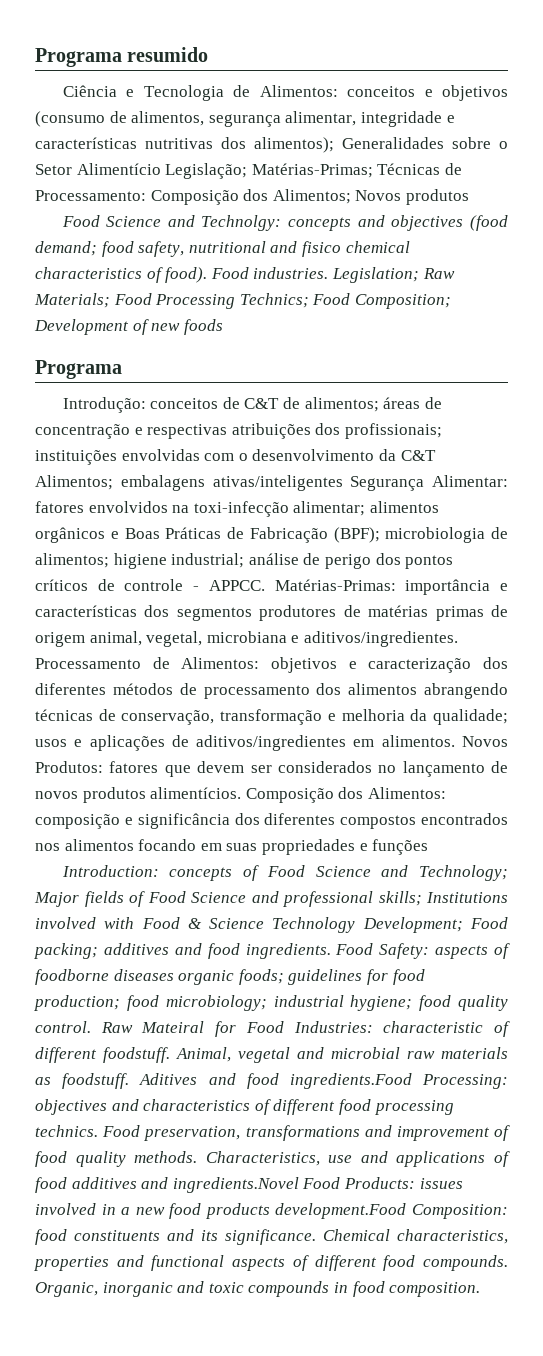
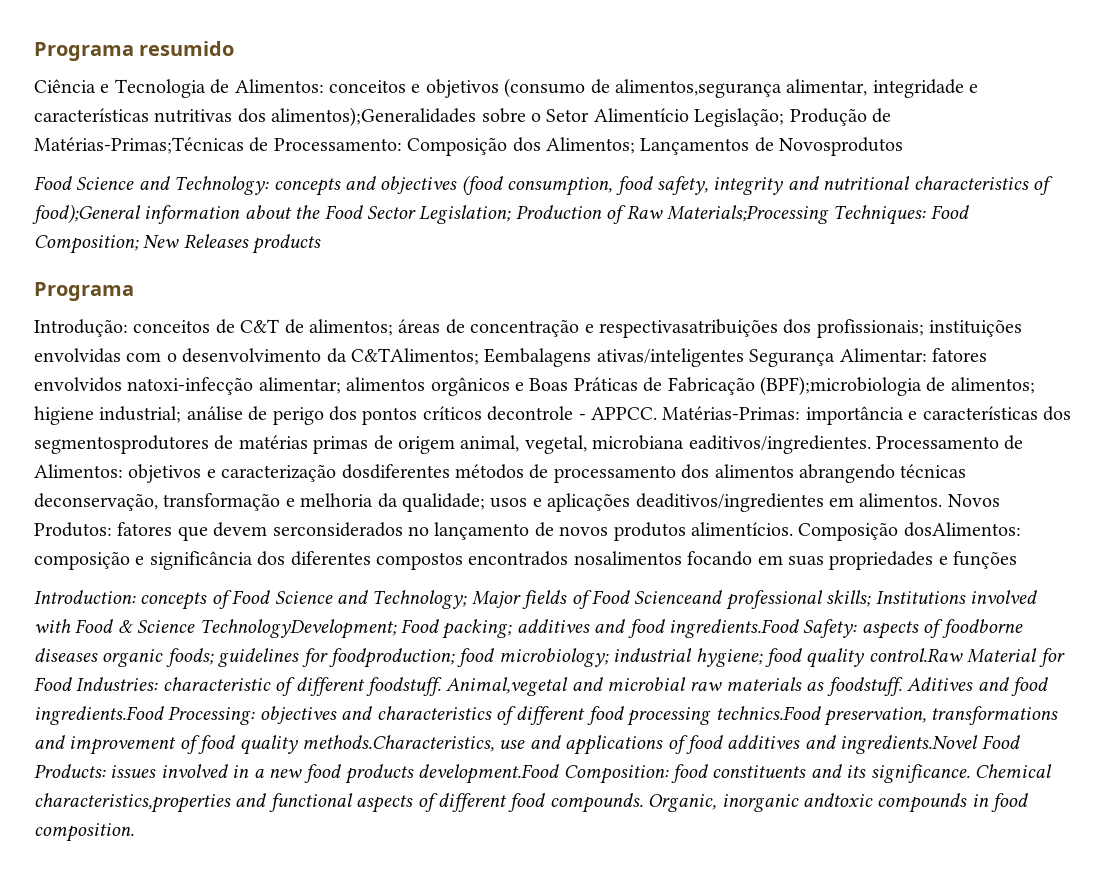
- Ciência e Tecnologia de Alimentos: conceitos e objetivos (consumo de alimentos, segurança alimentar, integridade e características nutritivas dos alimentos); Generalidades sobre o Setor Alimentício Legislação; Matérias-Primas; Técnicas de Processamento: Composição dos Alimentos; Novos produtos
- Food Science and Technolgy: concepts and objectives (food demand; food safety, nutritional and fisico chemical characteristics of food). Food industries. Legislation; Raw Materials; Food Processing Technics; Food Composition; Development of new foods
+ Ciência e Tecnologia de Alimentos: conceitos e objetivos (consumo de alimentos,segurança alimentar, integridade e características nutritivas dos alimentos);Generalidades sobre o Setor Alimentício Legislação; Produção de Matérias-Primas;Técnicas de Processamento: Composição dos Alimentos; Lançamentos de Novosprodutos
+ Food Science and Technology: concepts and objectives (food consumption, food safety, integrity and nutritional characteristics of food);General information about the Food Sector Legislation; Production of Raw Materials;Processing Techniques: Food Composition; New Releases products
- Introdução: conceitos de C&T de alimentos; áreas de concentração e respectivas atribuições dos profissionais; instituições envolvidas com o desenvolvimento da C&T Alimentos; embalagens ativas/inteligentes Segurança Alimentar: fatores envolvidos na toxi-infecção alimentar; alimentos orgânicos e Boas Práticas de Fabricação (BPF); microbiologia de alimentos; higiene industrial; análise de perigo dos pontos críticos de controle - APPCC.
+ Introdução: conceitos de C&T de alimentos; áreas de concentração e respectivasatribuições dos profissionais; instituições envolvidas com o desenvolvimento da C&TAlimentos; Eembalagens ativas/inteligentes Segurança Alimentar: fatores envolvidos natoxi-infecção alimentar; alimentos orgânicos e Boas Práticas de Fabricação (BPF);microbiologia de alimentos; higiene industrial; análise de perigo dos pontos críticos decontrole - APPCC.
- Matérias-Primas: importância e características dos segmentos produtores de matérias primas de origem animal, vegetal, microbiana e aditivos/ingredientes.
+ Matérias-Primas: importância e características dos segmentosprodutores de matérias primas de origem animal, vegetal, microbiana eaditivos/ingredientes.
- Processamento de Alimentos: objetivos e caracterização dos diferentes métodos de processamento dos alimentos abrangendo técnicas de conservação, transformação e melhoria da qualidade; usos e aplicações de aditivos/ingredientes em alimentos.
+ Processamento de Alimentos: objetivos e caracterização dosdiferentes métodos de processamento dos alimentos abrangendo técnicas deconservação, transformação e melhoria da qualidade; usos e aplicações deaditivos/ingredientes em alimentos.
- Novos Produtos: fatores que devem ser considerados no lançamento de novos produtos alimentícios.
+ Novos Produtos: fatores que devem serconsiderados no lançamento de novos produtos alimentícios.
- Composição dos Alimentos: composição e significância dos diferentes compostos encontrados nos alimentos focando em suas propriedades e funções
+ Composição dosAlimentos: composição e significância dos diferentes compostos encontrados nosalimentos focando em suas propriedades e funções
- Introduction: concepts of Food Science and Technology; Major fields of Food Science and professional skills; Institutions involved with Food & Science Technology Development; Food packing; additives and food ingredients. Food Safety: aspects of foodborne diseases organic foods; guidelines for food production; food microbiology; industrial hygiene; food quality control. Raw Mateiral for Food Industries: characteristic of different foodstuff.
+ Introduction: concepts of Food Science and Technology; Major fields of Food Scienceand professional skills; Institutions involved with Food & Science TechnologyDevelopment; Food packing; additives and food ingredients.Food Safety: aspects of foodborne diseases organic foods; guidelines for foodproduction; food microbiology; industrial hygiene; food quality control.Raw Material for Food Industries: characteristic of different foodstuff.
- Animal, vegetal and microbial raw materials as foodstuff.
+ Animal,vegetal and microbial raw materials as foodstuff.
- Aditives and food ingredients.Food Processing: objectives and characteristics of different food processing technics. Food preservation, transformations and improvement of food quality methods. Characteristics, use and applications of food additives and ingredients.Novel Food Products: issues involved in a new food products development.Food Composition: food constituents and its significance.
+ Aditives and food ingredients.Food Processing: objectives and characteristics of different food processing technics.Food preservation, transformations and improvement of food quality methods.Characteristics, use and applications of food additives and ingredients.Novel Food Products: issues involved in a new food products development.Food Composition: food constituents and its significance.
- Chemical characteristics, properties and functional aspects of different food compounds.
+ Chemical characteristics,properties and functional aspects of different food compounds.
- Organic, inorganic and toxic compounds in food composition.
+ Organic, inorganic andtoxic compounds in food composition.

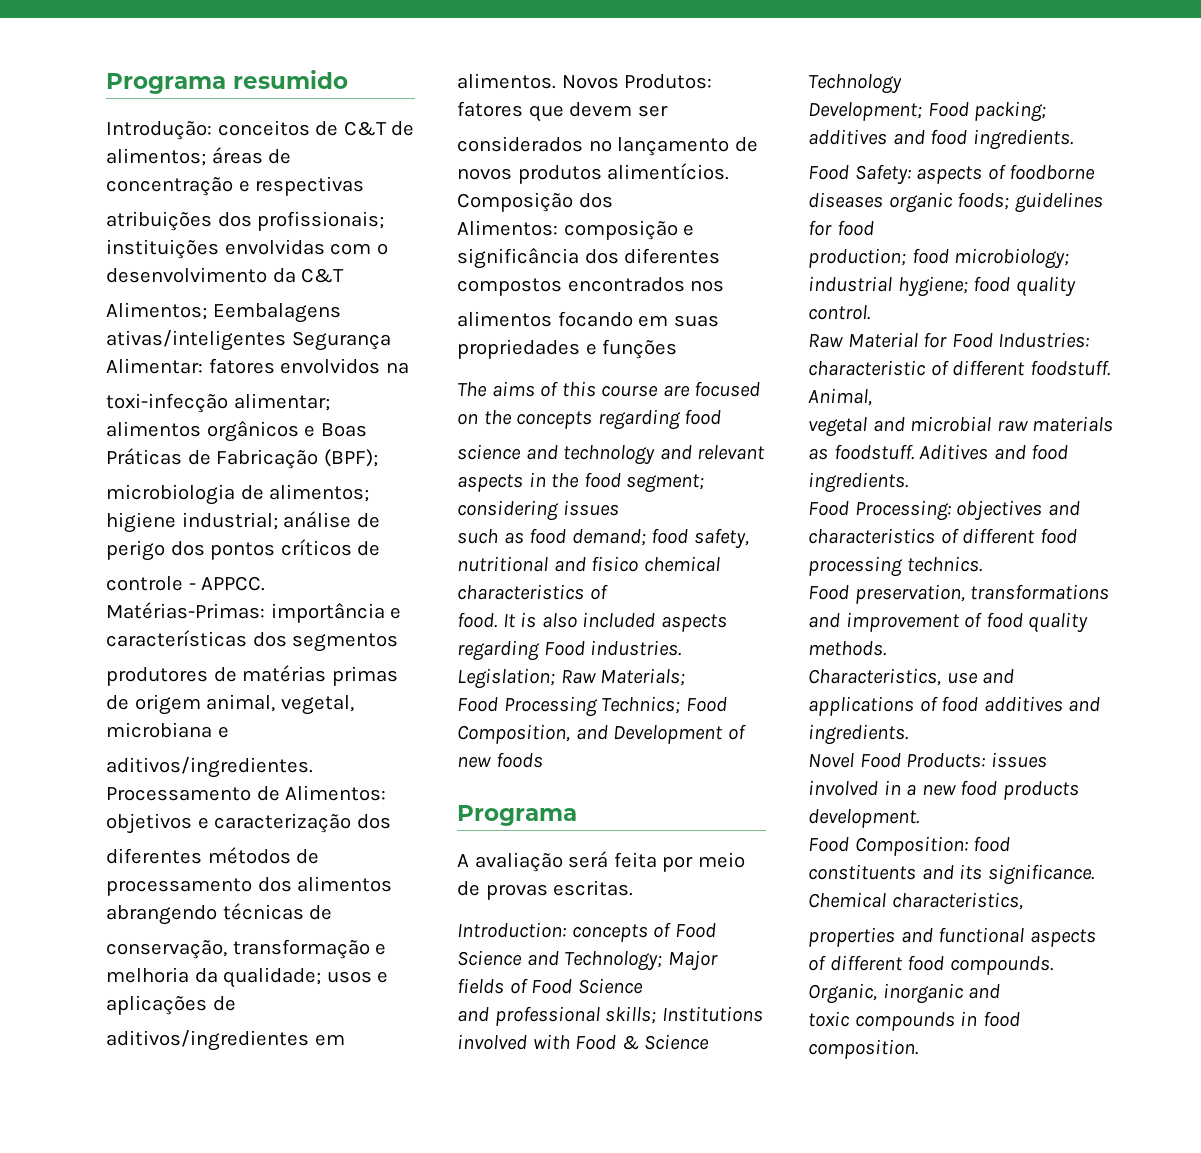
- Ciência e Tecnologia de Alimentos: conceitos e objetivos (consumo de alimentos,segurança alimentar, integridade e características nutritivas dos alimentos);Generalidades sobre o Setor Alimentício Legislação; Produção de Matérias-Primas;Técnicas de Processamento: Composição dos Alimentos; Lançamentos de Novosprodutos
- Food Science and Technology: concepts and objectives (food consumption, food safety, integrity and nutritional characteristics of food);General information about the Food Sector Legislation; Production of Raw Materials;Processing Techniques: Food Composition; New Releases products
- Programa
- Introdução: conceitos de C&T de alimentos; áreas de concentração e respectivasatribuições dos profissionais; instituições envolvidas com o desenvolvimento da C&TAlimentos; Eembalagens ativas/inteligentes Segurança Alimentar: fatores envolvidos natoxi-infecção alimentar; alimentos orgânicos e Boas Práticas de Fabricação (BPF);microbiologia de alimentos; higiene industrial; análise de perigo dos pontos críticos decontrole - APPCC.
+ Introdução: conceitos de C&T de alimentos; áreas de concentração e respectivas
+ atribuições dos profissionais; instituições envolvidas com o desenvolvimento da C&T
+ Alimentos; Eembalagens ativas/inteligentes Segurança Alimentar: fatores envolvidos na
+ toxi-infecção alimentar; alimentos orgânicos e Boas Práticas de Fabricação (BPF);
+ microbiologia de alimentos; higiene industrial; análise de perigo dos pontos críticos de
+ controle - APPCC.
- Matérias-Primas: importância e características dos segmentosprodutores de matérias primas de origem animal, vegetal, microbiana eaditivos/ingredientes.
+ Matérias-Primas: importância e características dos segmentos
+ produtores de matérias primas de origem animal, vegetal, microbiana e
+ aditivos/ingredientes.
- Processamento de Alimentos: objetivos e caracterização dosdiferentes métodos de processamento dos alimentos abrangendo técnicas deconservação, transformação e melhoria da qualidade; usos e aplicações deaditivos/ingredientes em alimentos.
+ Processamento de Alimentos: objetivos e caracterização dos
+ diferentes métodos de processamento dos alimentos abrangendo técnicas de
+ conservação, transformação e melhoria da qualidade; usos e aplicações de
+ aditivos/ingredientes em alimentos.
- Novos Produtos: fatores que devem serconsiderados no lançamento de novos produtos alimentícios.
+ Novos Produtos: fatores que devem ser
+ considerados no lançamento de novos produtos alimentícios.
- Composição dosAlimentos: composição e significância dos diferentes compostos encontrados nosalimentos focando em suas propriedades e funções
+ Composição dos
+ Alimentos: composição e significância dos diferentes compostos encontrados nos
+ alimentos focando em suas propriedades e funções
+ The aims of this course are focused on the concepts regarding food
+ science and technology and relevant aspects in the food segment; considering issues
+ such as food demand; food safety, nutritional and fisico chemical characteristics of
+ food. It is also included aspects regarding Food industries. Legislation; Raw Materials;
+ Food Processing Technics; Food Composition, and Development of new foods
+ Programa
+ A avaliação será feita por meio de provas escritas.
- Introduction: concepts of Food Science and Technology; Major fields of Food Scienceand professional skills; Institutions involved with Food & Science TechnologyDevelopment; Food packing; additives and food ingredients.Food Safety: aspects of foodborne diseases organic foods; guidelines for foodproduction; food microbiology; industrial hygiene; food quality control.Raw Material for Food Industries: characteristic of different foodstuff.
+ Introduction: concepts of Food Science and Technology; Major fields of Food Science
+ and professional skills; Institutions involved with Food & Science Technology
+ Development; Food packing; additives and food ingredients.
+ Food Safety: aspects of foodborne diseases organic foods; guidelines for food
+ production; food microbiology; industrial hygiene; food quality control.
+ Raw Material for Food Industries: characteristic of different foodstuff.
- Animal,vegetal and microbial raw materials as foodstuff.
+ Animal,
+ vegetal and microbial raw materials as foodstuff.
- Aditives and food ingredients.Food Processing: objectives and characteristics of different food processing technics.Food preservation, transformations and improvement of food quality methods.Characteristics, use and applications of food additives and ingredients.Novel Food Products: issues involved in a new food products development.Food Composition: food constituents and its significance.
+ Aditives and food ingredients.
+ Food Processing: objectives and characteristics of different food processing technics.
+ Food preservation, transformations and improvement of food quality methods.
+ Characteristics, use and applications of food additives and ingredients.
+ Novel Food Products: issues involved in a new food products development.
+ Food Composition: food constituents and its significance.
- Chemical characteristics,properties and functional aspects of different food compounds.
+ Chemical characteristics,
+ properties and functional aspects of different food compounds.
- Organic, inorganic andtoxic compounds in food composition.
+ Organic, inorganic and
+ toxic compounds in food composition.

